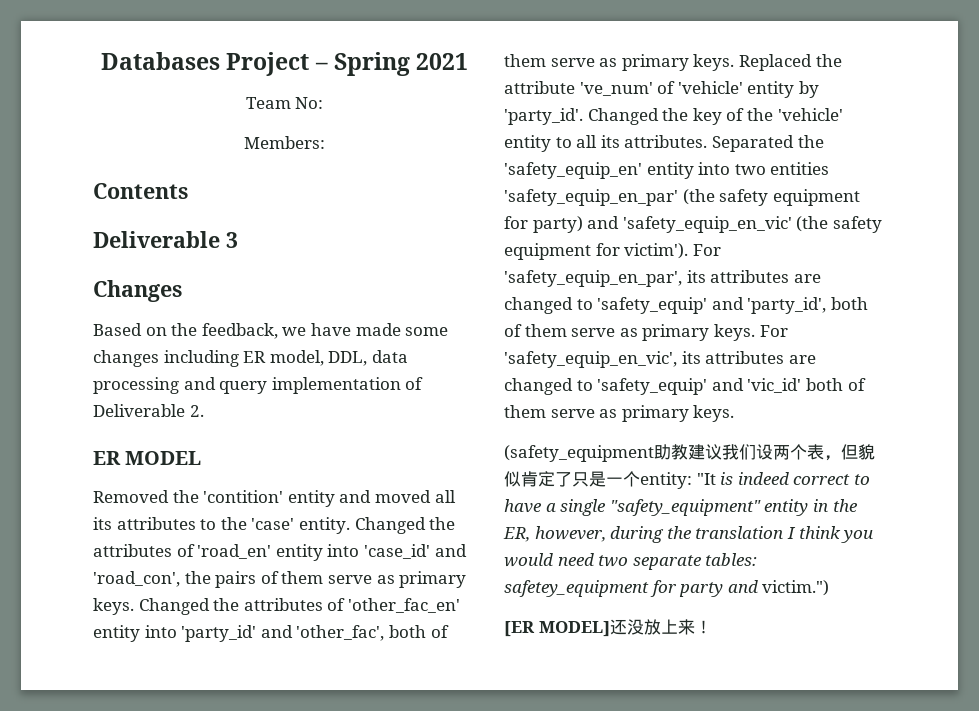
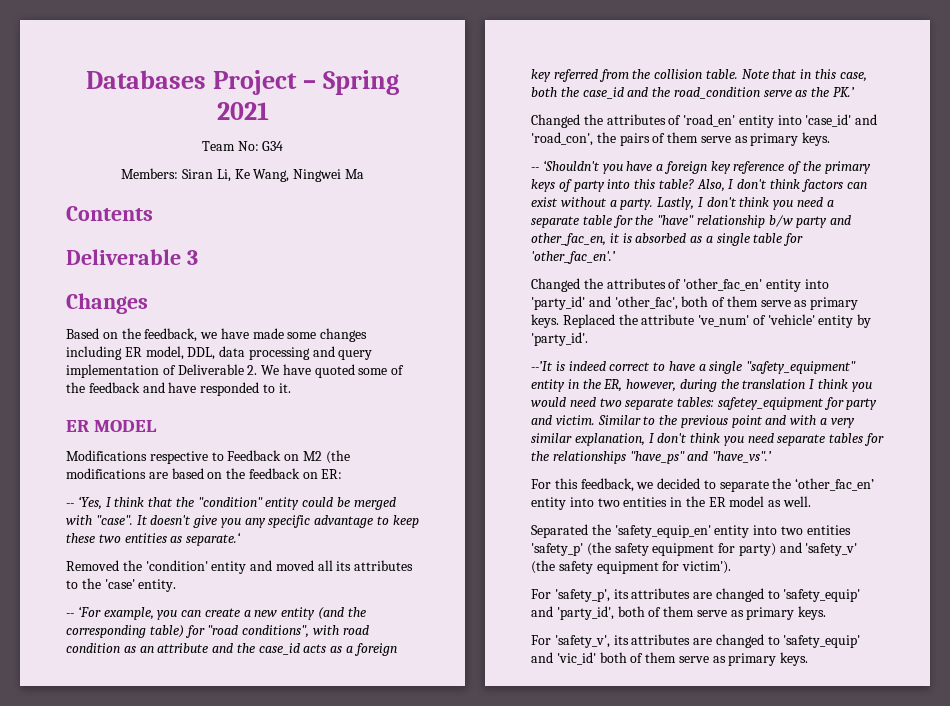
- Team No:
+ Team No: G34
- Members:
+ Members: Siran Li, Ke Wang, Ningwei Ma
- Based on the feedback, we have made some changes including ER model, DDL, data processing and query implementation of Deliverable 2.
+ Based on the feedback, we have made some changes including ER model, DDL, data processing and query implementation of Deliverable 2. We have quoted some of the feedback and have responded to it.
  ER MODEL
+ Modifications respective to Feedback on M2 (the modifications are based on the feedback on ER:
+ -- ‘Yes, I think that the "condition" entity could be merged with "case". It doesn't give you any specific advantage to keep these two entities as separate.‘
- Removed the 'contition' entity and moved all its attributes to the 'case' entity. Changed the attributes of 'road_en' entity into 'case_id' and 'road_con', the pairs of them serve as primary keys. Changed the attributes of 'other_fac_en' entity into 'party_id' and 'other_fac', both of them serve as primary keys.
+ Removed the 'condition' entity and moved all its attributes to the 'case' entity.
+ -- ‘For example, you can create a new entity (and the corresponding table) for "road conditions", with road condition as an attribute and the case_id acts as a foreign key referred from the collision table. Note that in this case, both the case_id and the road_condition serve as the PK.’
+ Changed the attributes of 'road_en' entity into 'case_id' and 'road_con', the pairs of them serve as primary keys.
+ -- ‘Shouldn't you have a foreign key reference of the primary keys of party into this table? Also, I don't think factors can exist without a party. Lastly, I don't think you need a separate table for the "have" relationship b/w party and other_fac_en, it is absorbed as a single table for 'other_fac_en'.’
+ Changed the attributes of 'other_fac_en' entity into 'party_id' and 'other_fac', both of them serve as primary keys.
- Replaced the attribute 've_num' of 'vehicle' entity by 'party_id'. Changed the key of the 'vehicle' entity to all its attributes. Separated the 'safety_equip_en' entity into two entities 'safety_equip_en_par' (the safety equipment for party) and 'safety_equip_en_vic' (the safety equipment for victim'). For 'safety_equip_en_par', its attributes are changed to 'safety_equip' and 'party_id', both of them serve as primary keys. For 'safety_equip_en_vic', its attributes are changed to 'safety_equip' and 'vic_id' both of them serve as primary keys.
- (safety_equipment助教建议我们设两个表，但貌似肯定了只是一个entity: "It is indeed correct to have a single "safety_equipment" entity in the ER, however, during the translation I think you would need two separate tables: safetey_equipment for party and victim.")
- [ER MODEL]还没放上来！
+ Replaced the attribute 've_num' of 'vehicle' entity by 'party_id'.
+ --’It is indeed correct to have a single "safety_equipment" entity in the ER, however, during the translation I think you would need two separate tables: safetey_equipment for party and victim. Similar to the previous point and with a very similar explanation, I don't think you need separate tables for the relationships "have_ps" and "have_vs".’
+ For this feedback, we decided to separate the ‘other_fac_en’ entity into two entities in the ER model as well.
+ Separated the 'safety_equip_en' entity into two entities 'safety_p' (the safety equipment for party) and 'safety_v' (the safety equipment for victim').
+ For 'safety_p', its attributes are changed to 'safety_equip' and 'party_id', both of them serve as primary keys.
+ For 'safety_v', its attributes are changed to 'safety_equip' and 'vic_id' both of them serve as primary keys.

